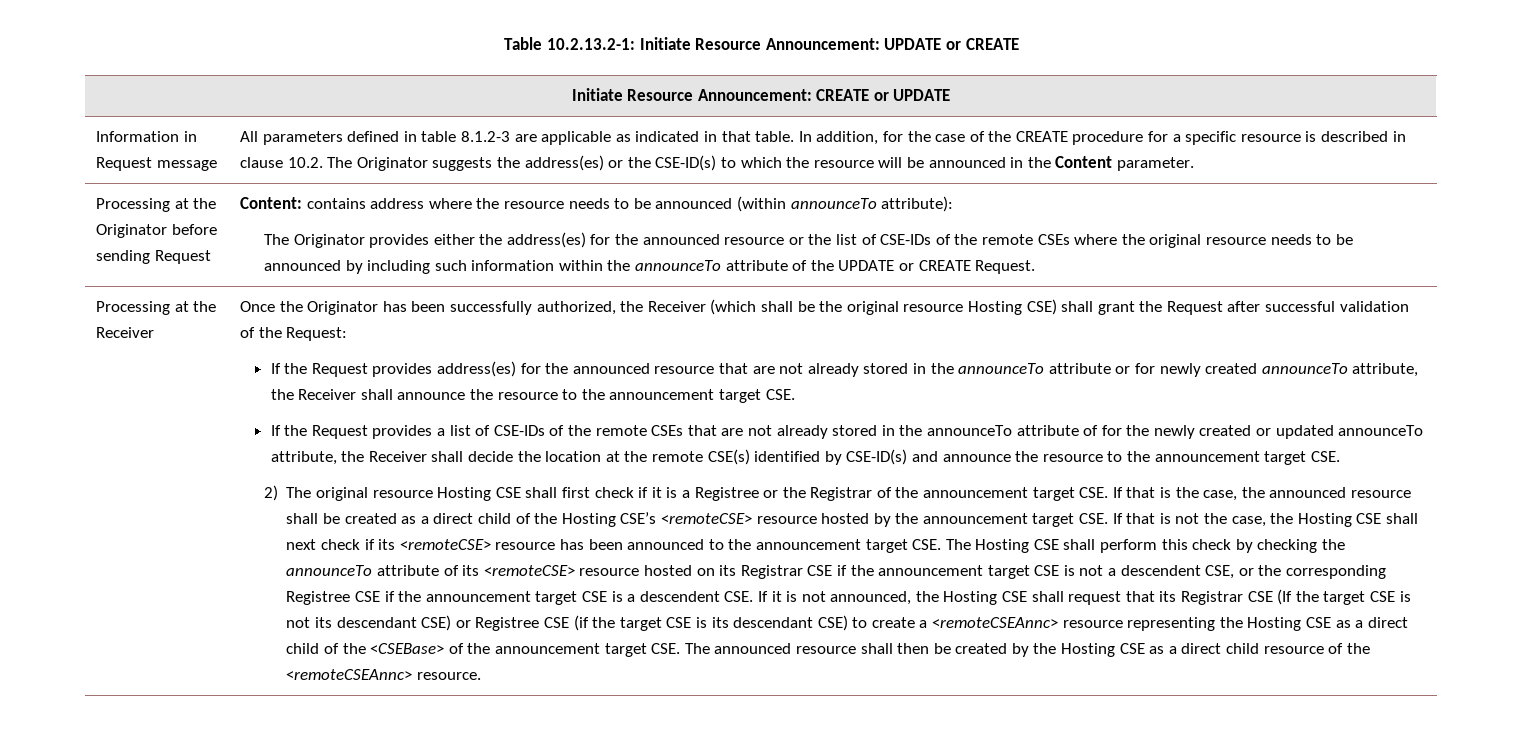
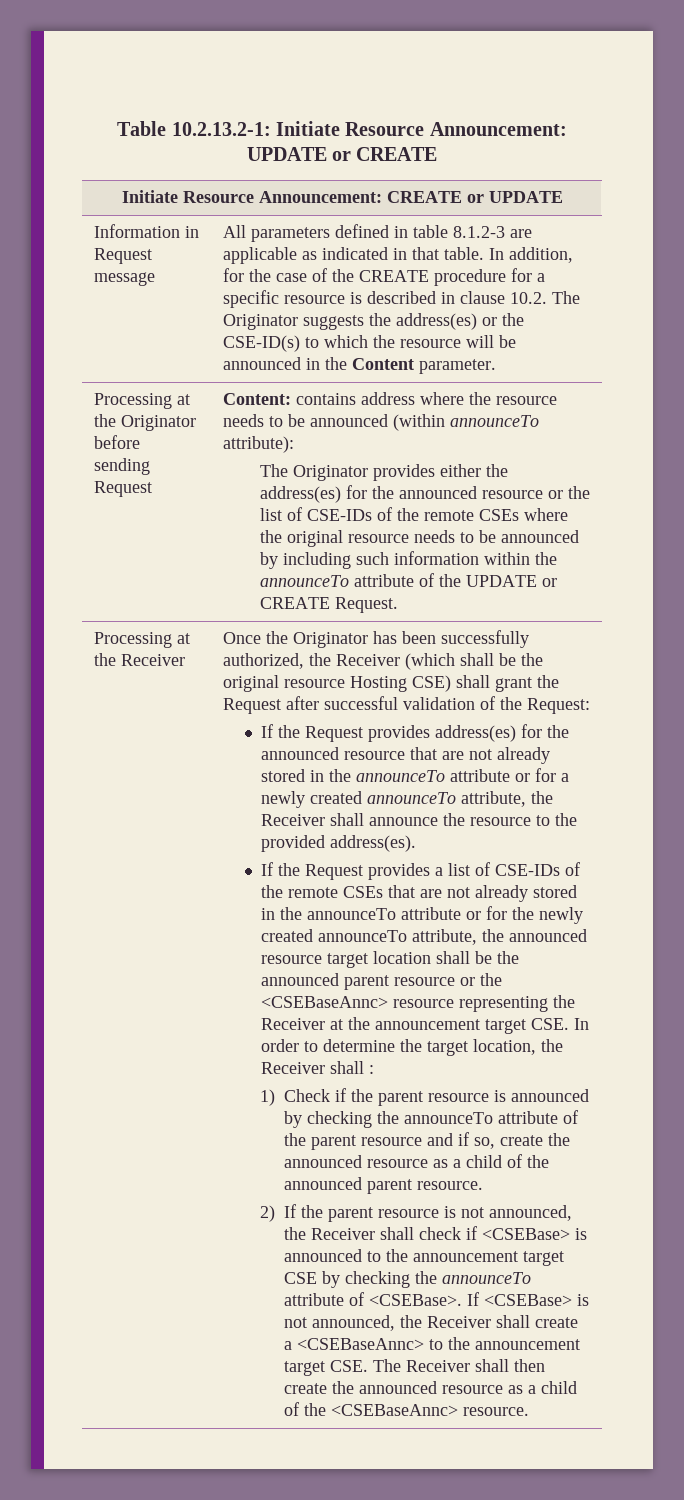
- If the Request provides address(es) for the announced resource that are not already stored in the announceTo attribute or for newly created announceTo attribute, the Receiver shall announce the resource to the announcement target CSE.
+ If the Request provides address(es) for the announced resource that are not already stored in the announceTo attribute or for a newly created announceTo attribute, the Receiver shall announce the resource to the provided address(es).
- If the Request provides a list of CSE-IDs of the remote CSEs that are not already stored in the announceTo attribute of for the newly created or updated announceTo attribute, the Receiver shall decide the location at the remote CSE(s) identified by CSE-ID(s) and announce the resource to the announcement target CSE.
- 2) The original resource Hosting CSE shall first check if it is a Registree or the Registrar of the announcement target CSE. If that is the case, the announced resource shall be created as a direct child of the Hosting CSE’s <remoteCSE> resource hosted by the announcement target CSE. If that is not the case, the Hosting CSE shall next check if its <remoteCSE> resource has been announced to the announcement target CSE. The Hosting CSE shall perform this check by checking the announceTo attribute of its <remoteCSE> resource hosted on its Registrar CSE if the announcement target CSE is not a descendent CSE, or the corresponding Registree CSE if the announcement target CSE is a descendent CSE. If it is not announced, the Hosting CSE shall request that its Registrar CSE (If the target CSE is not its descendant CSE) or Registree CSE (if the target CSE is its descendant CSE) to create a <remoteCSEAnnc> resource representing the Hosting CSE as a direct child of the <CSEBase> of the announcement target CSE. The announced resource shall then be created by the Hosting CSE as a direct child resource of the <remoteCSEAnnc> resource.
+ If the Request provides a list of CSE-IDs of the remote CSEs that are not already stored in the announceTo attribute or for the newly created announceTo attribute, the announced resource target location shall be the announced parent resource or the <CSEBaseAnnc> resource representing the Receiver at the announcement target CSE. In order to determine the target location, the Receiver shall :
+ 1) Check if the parent resource is announced by checking the announceTo attribute of the parent resource and if so, create the announced resource as a child of the announced parent resource.
+ 2) If the parent resource is not announced, the Receiver shall check if <CSEBase> is announced to the announcement target CSE by checking the announceTo attribute of <CSEBase>. If <CSEBase> is not announced, the Receiver shall create a <CSEBaseAnnc> to the announcement target CSE. The Receiver shall then create the announced resource as a child of the <CSEBaseAnnc> resource.

